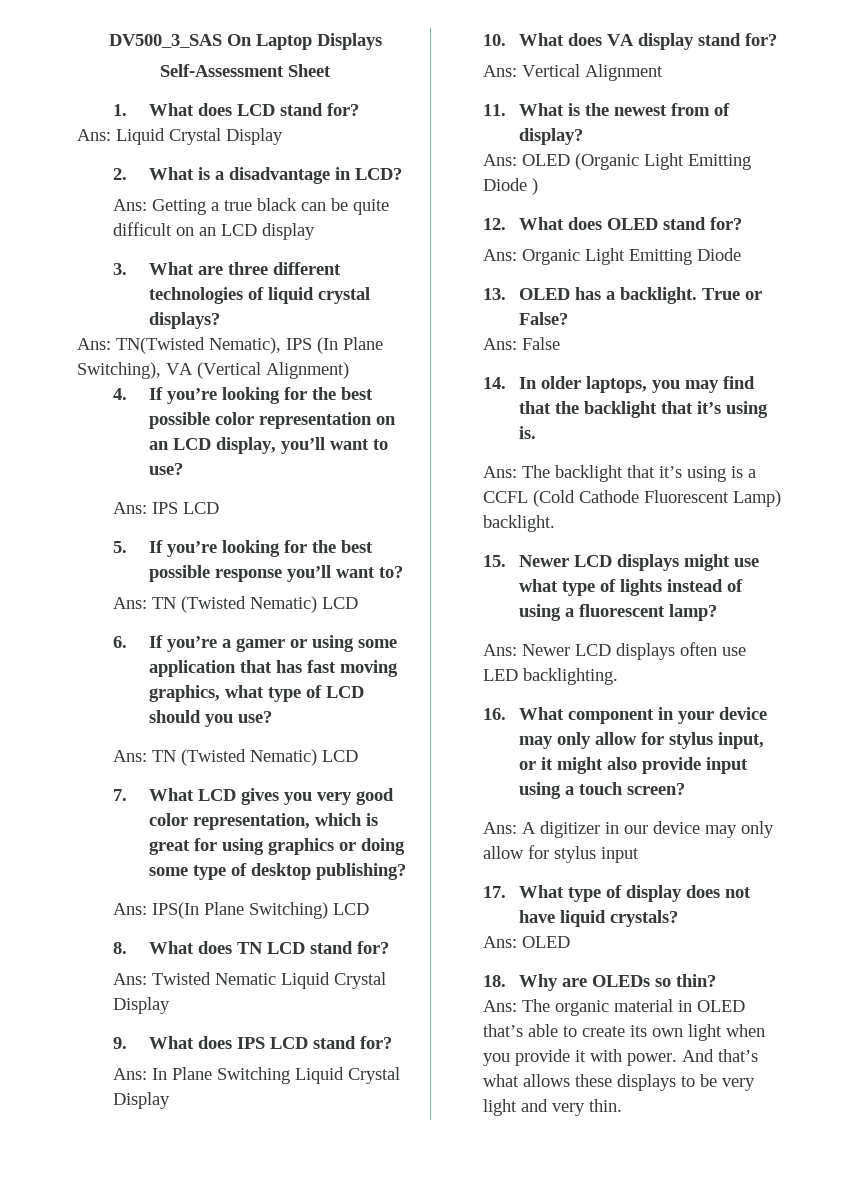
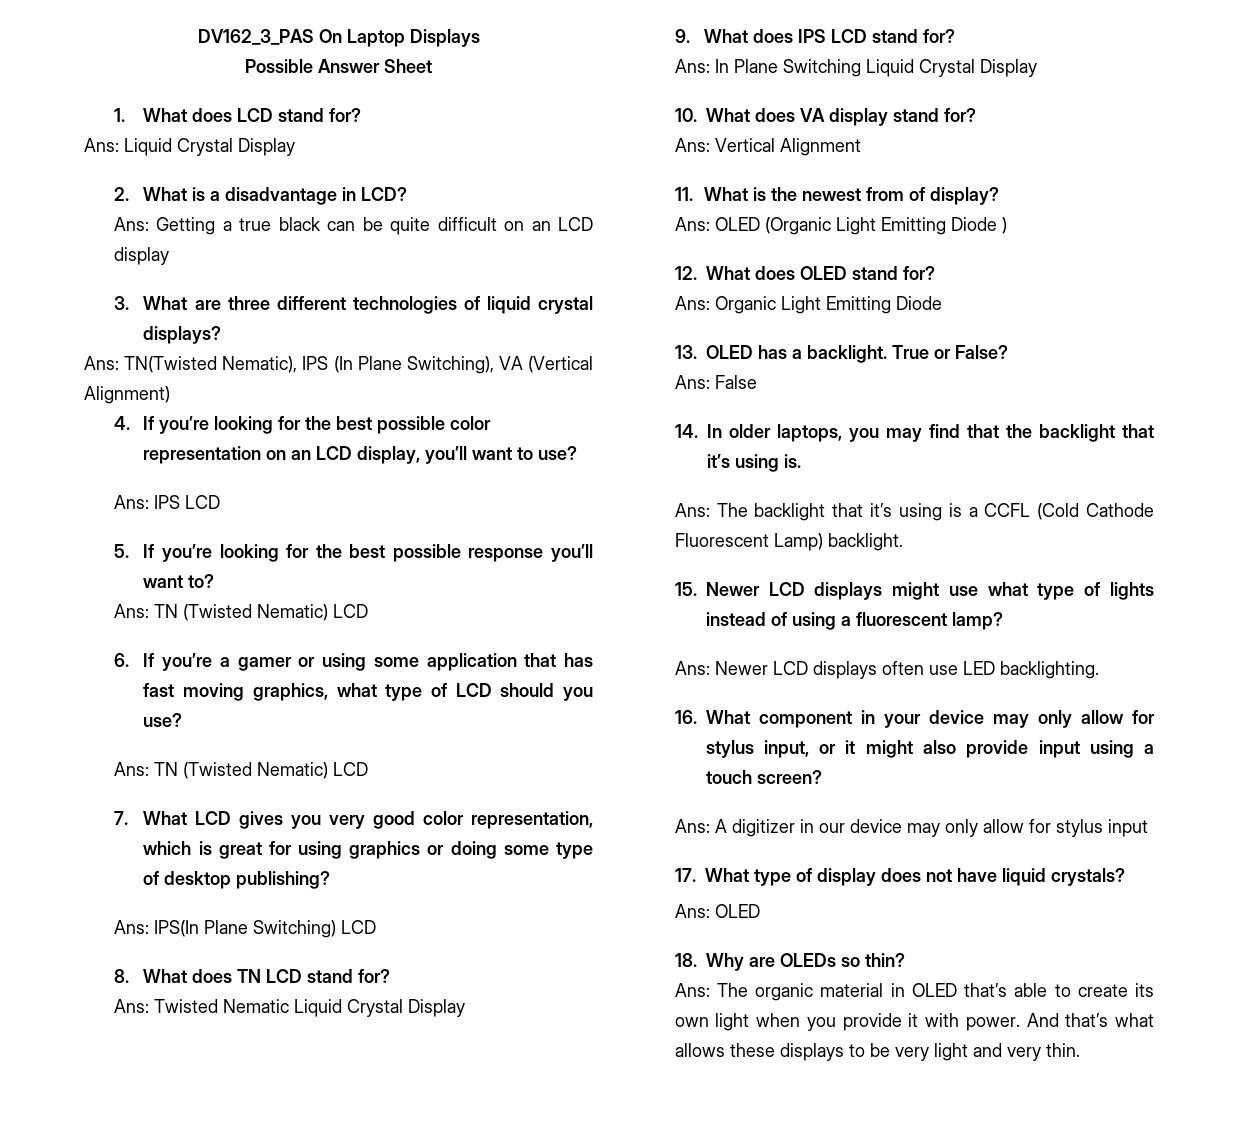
- DV500_3_SAS On Laptop Displays
+ DV162_3_PAS On Laptop Displays
- Self-Assessment Sheet
+ Possible Answer Sheet

